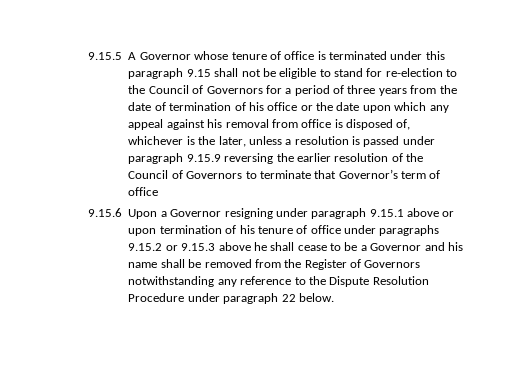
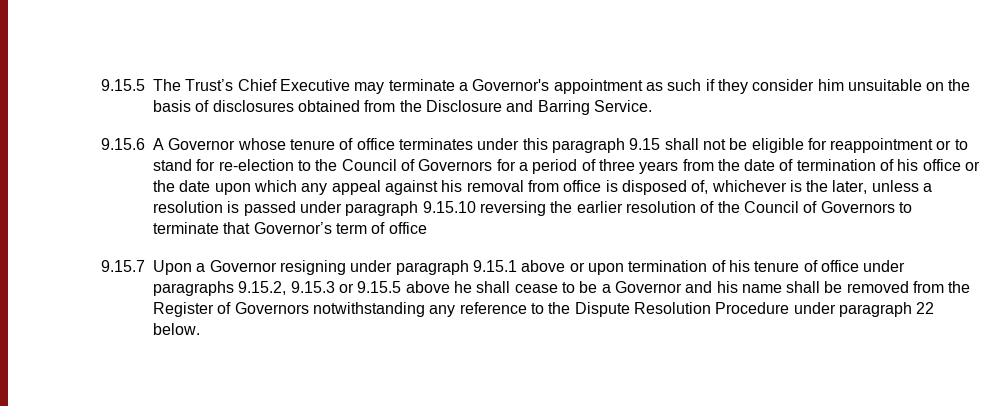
- 9.15.5 A Governor whose tenure of office is terminated under this paragraph 9.15 shall not be eligible to stand for re-election to the Council of Governors for a period of three years from the date of termination of his office or the date upon which any appeal against his removal from office is disposed of, whichever is the later, unless a resolution is passed under paragraph 9.15.9 reversing the earlier resolution of the Council of Governors to terminate that Governor’s term of office
+ 9.15.5 The Trust’s Chief Executive may terminate a Governor's appointment as such if they consider him unsuitable on the basis of disclosures obtained from the Disclosure and Barring Service.
+ 9.15.6 A Governor whose tenure of office terminates under this paragraph 9.15 shall not be eligible for reappointment or to stand for re-election to the Council of Governors for a period of three years from the date of termination of his office or the date upon which any appeal against his removal from office is disposed of, whichever is the later, unless a resolution is passed under paragraph 9.15.10 reversing the earlier resolution of the Council of Governors to terminate that Governor’s term of office
- 9.15.6 Upon a Governor resigning under paragraph 9.15.1 above or upon termination of his tenure of office under paragraphs 9.15.2 or 9.15.3 above he shall cease to be a Governor and his name shall be removed from the Register of Governors notwithstanding any reference to the Dispute Resolution Procedure under paragraph 22 below.
+ 9.15.7 Upon a Governor resigning under paragraph 9.15.1 above or upon termination of his tenure of office under paragraphs 9.15.2, 9.15.3 or 9.15.5 above he shall cease to be a Governor and his name shall be removed from the Register of Governors notwithstanding any reference to the Dispute Resolution Procedure under paragraph 22 below.

